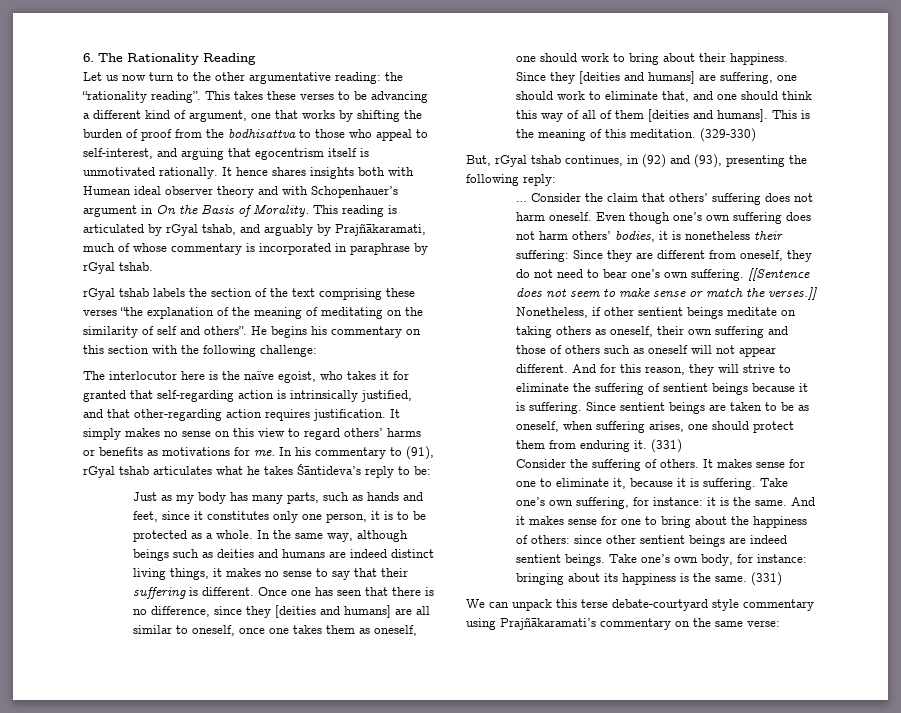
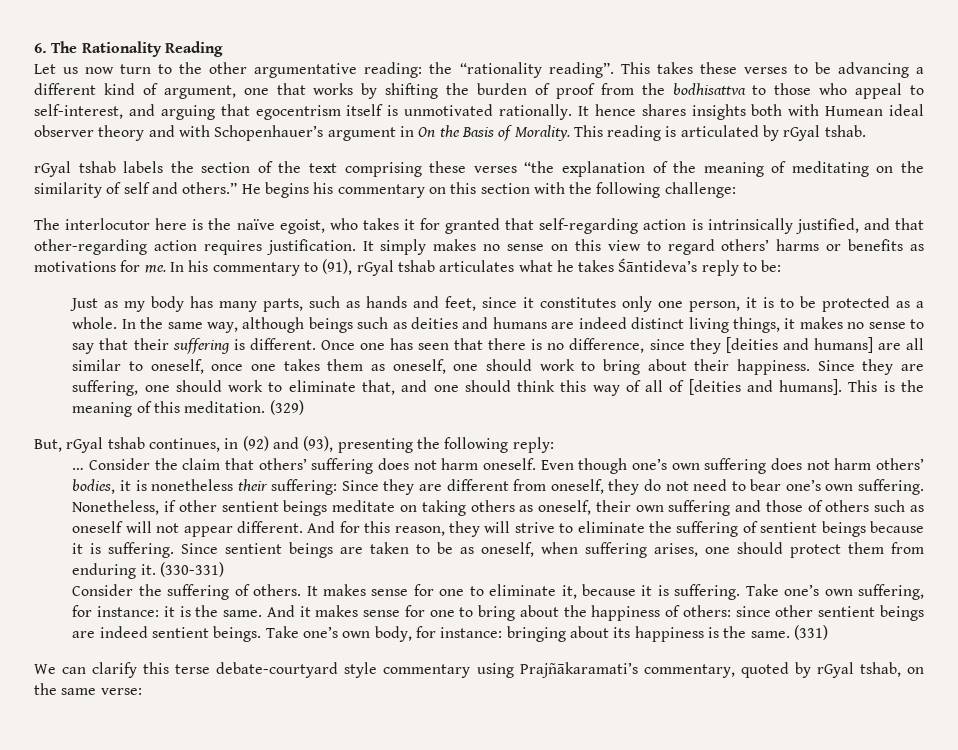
- This reading is articulated by rGyal tshab, and arguably by Prajñākaramati, much of whose commentary is incorporated in paraphrase by rGyal tshab.
+ This reading is articulated by rGyal tshab.
- rGyal tshab labels the section of the text comprising these verses “the explanation of the meaning of meditating on the similarity of self and others”.
+ rGyal tshab labels the section of the text comprising these verses “the explanation of the meaning of meditating on the similarity of self and others.”
- Since they [deities and humans] are suffering, one should work to eliminate that, and one should think this way of all of them [deities and humans].
+ Since they are suffering, one should work to eliminate that, and one should think this way of all of [deities and humans].
- (329-330)
+ (329)
- [[Sentence does not seem to make sense or match the verses.]]
- Since sentient beings are taken to be as oneself, when suffering arises, one should protect them from enduring it. (331)
+ Since sentient beings are taken to be as oneself, when suffering arises, one should protect them from enduring it. (330-331)
- We can unpack this terse debate-courtyard style commentary using Prajñākaramati’s commentary on the same verse:
+ We can clarify this terse debate-courtyard style commentary using Prajñākaramati’s commentary, quoted by rGyal tshab, on the same verse:

